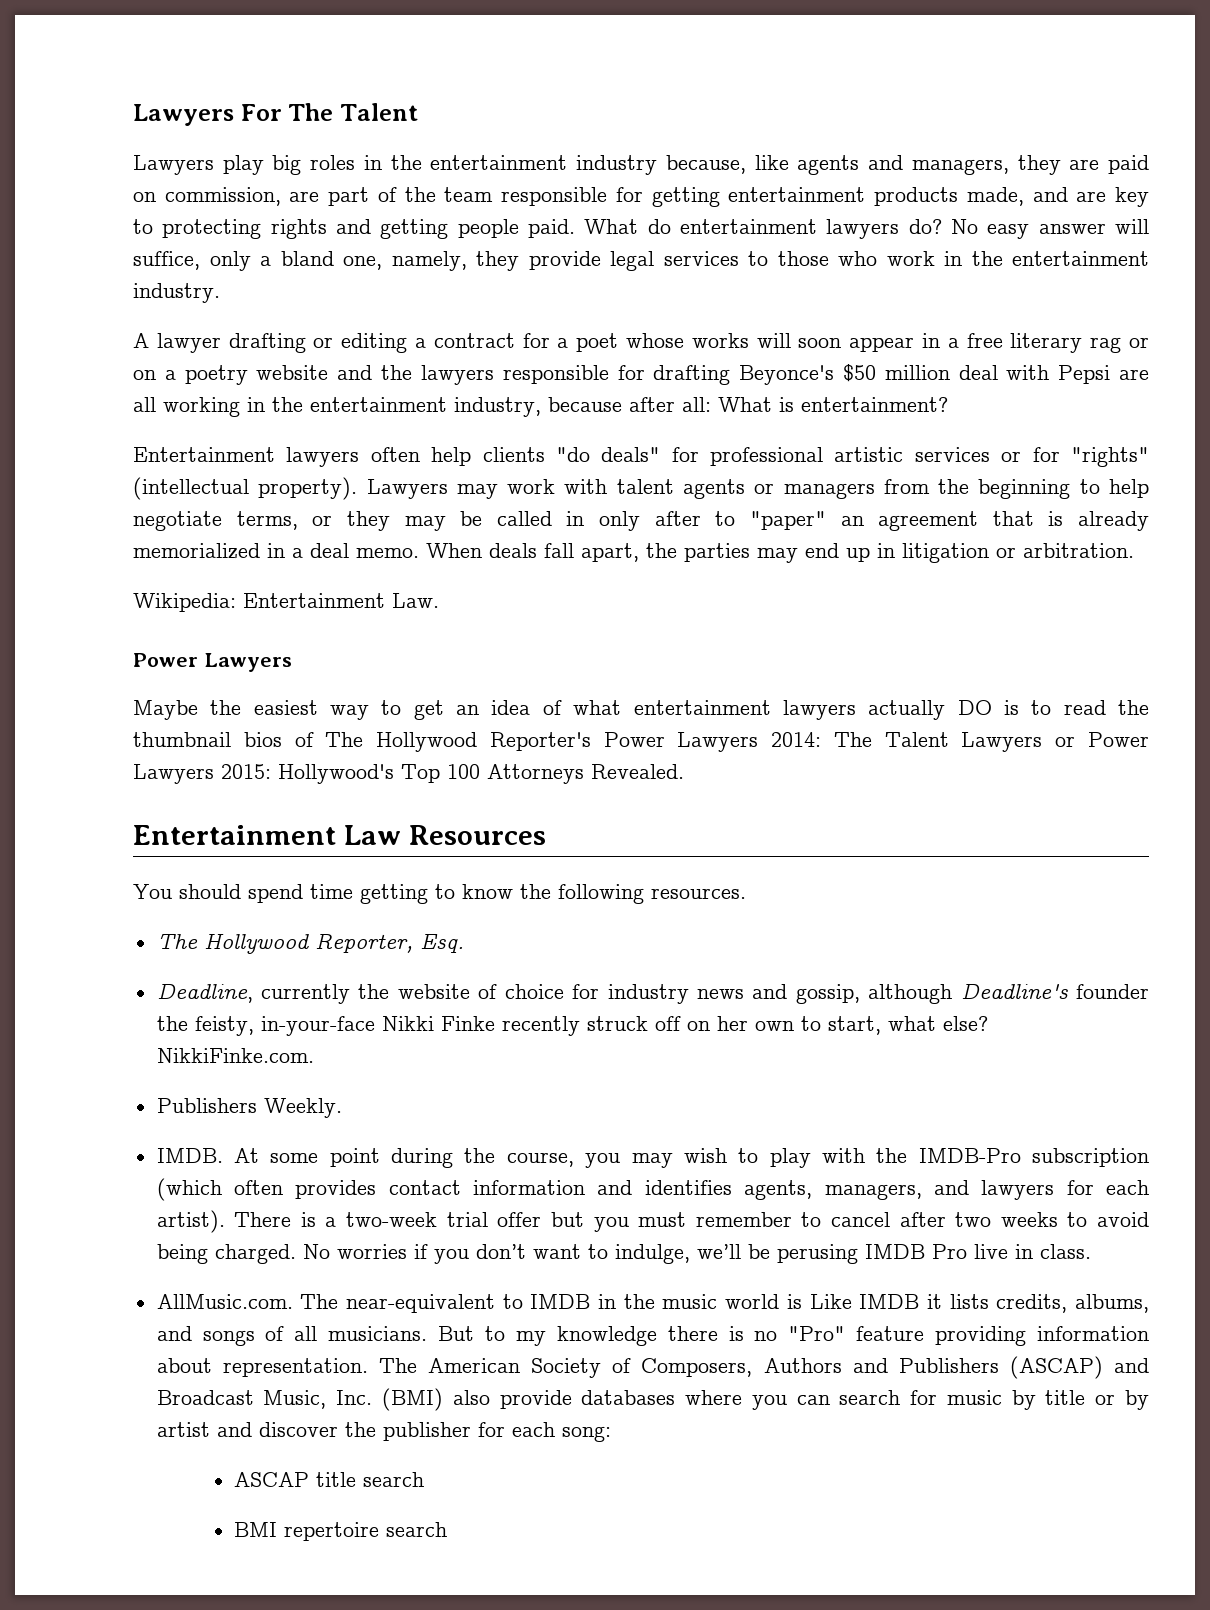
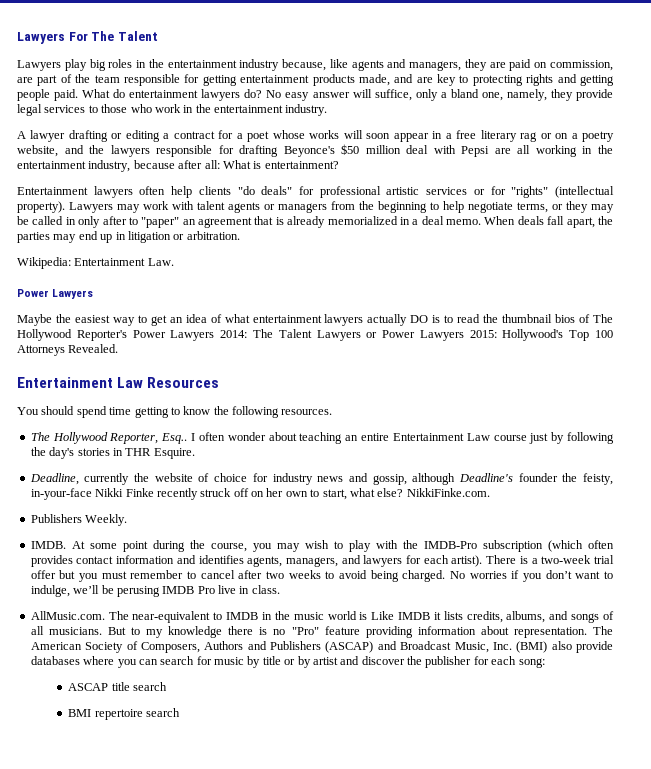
- A lawyer drafting or editing a contract for a poet whose works will soon appear in a free literary rag or on a poetry website and the lawyers responsible for drafting Beyonce's $50 million deal with Pepsi are all working in the entertainment industry, because after all: What is entertainment?
+ A lawyer drafting or editing a contract for a poet whose works will soon appear in a free literary rag or on a poetry website, and the lawyers responsible for drafting Beyonce's $50 million deal with Pepsi are all working in the entertainment industry, because after all: What is entertainment?
- The Hollywood Reporter, Esq.
+ The Hollywood Reporter, Esq.. I often wonder about teaching an entire Entertainment Law course just by following the day's stories in THR Esquire.

